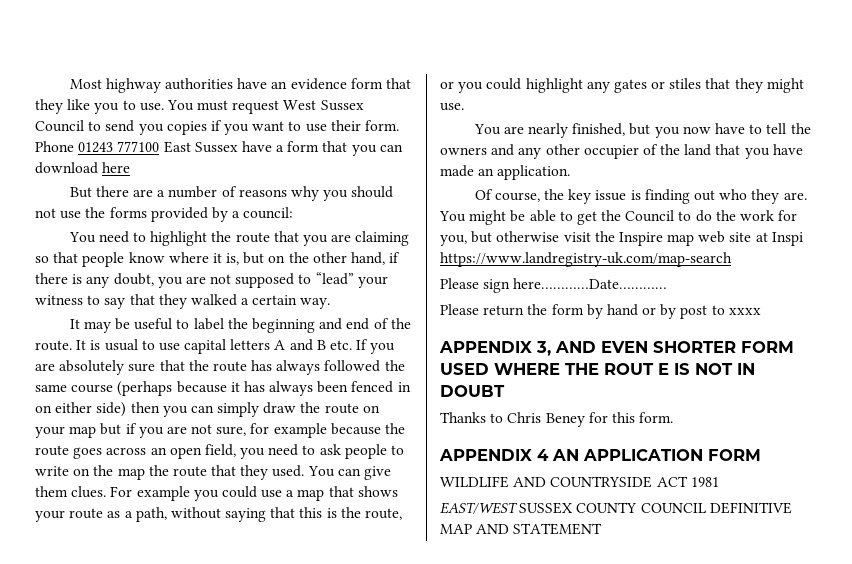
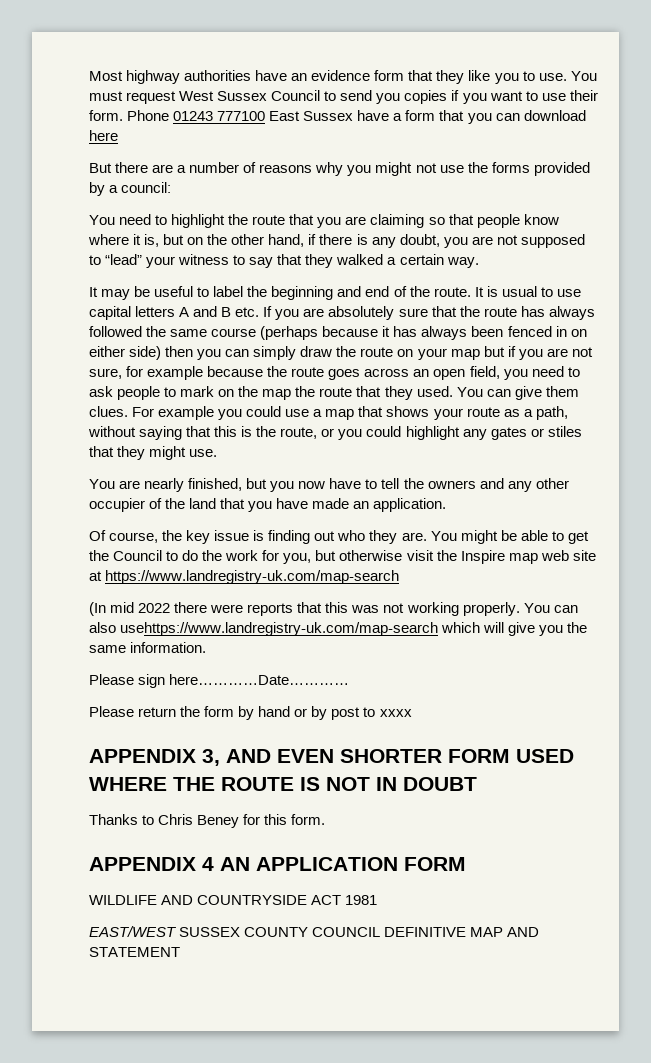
- But there are a number of reasons why you should not use the forms provided by a council:
+ But there are a number of reasons why you might not use the forms provided by a council:
- It is usual to use capital letters A and B etc. If you are absolutely sure that the route has always followed the same course (perhaps because it has always been fenced in on either side) then you can simply draw the route on your map but if you are not sure, for example because the route goes across an open field, you need to ask people to write on the map the route that they used.
+ It is usual to use capital letters A and B etc. If you are absolutely sure that the route has always followed the same course (perhaps because it has always been fenced in on either side) then you can simply draw the route on your map but if you are not sure, for example because the route goes across an open field, you need to ask people to mark on the map the route that they used.
- You might be able to get the Council to do the work for you, but otherwise visit the Inspire map web site at Inspi https://www.landregistry-uk.com/map-search
+ You might be able to get the Council to do the work for you, but otherwise visit the Inspire map web site at https://www.landregistry-uk.com/map-search
+ (In mid 2022 there were reports that this was not working properly. You can also usehttps://www.landregistry-uk.com/map-search which will give you the same information.
- APPENDIX 3, AND EVEN SHORTER FORM USED WHERE THE ROUT E IS NOT IN DOUBT
+ APPENDIX 3, AND EVEN SHORTER FORM USED WHERE THE ROUTE IS NOT IN DOUBT

